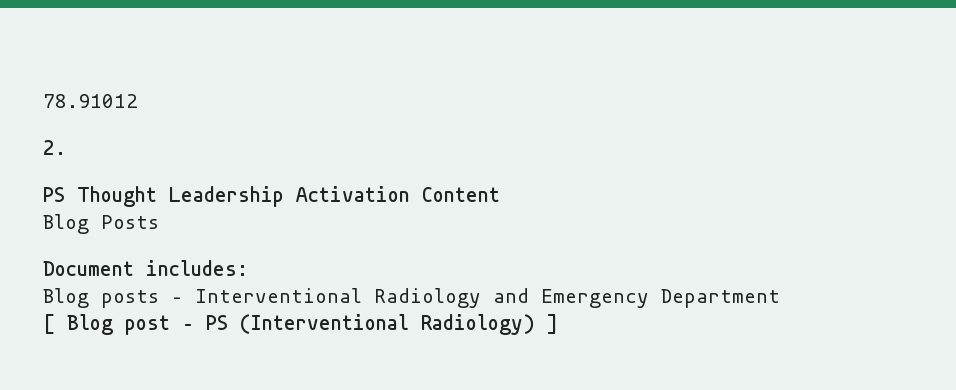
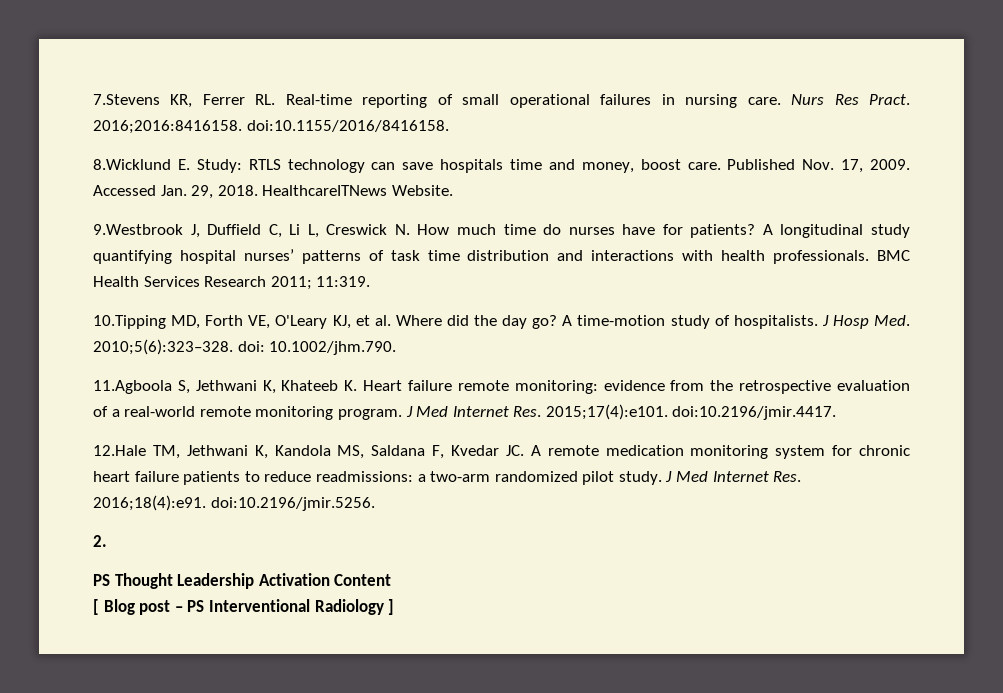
- 78.91012
+ 7.Stevens KR, Ferrer RL. Real-time reporting of small operational failures in nursing care. Nurs Res Pract. 2016;2016:8416158. doi:10.1155/2016/8416158.
+ 8.Wicklund E. Study: RTLS technology can save hospitals time and money, boost care. Published Nov. 17, 2009. Accessed Jan. 29, 2018. HealthcareITNews Website.
+ 9.Westbrook J, Duffield C, Li L, Creswick N. How much time do nurses have for patients? A longitudinal study quantifying hospital nurses’ patterns of task time distribution and interactions with health professionals. BMC Health Services Research 2011; 11:319.
+ 10.Tipping MD, Forth VE, O'Leary KJ, et al. Where did the day go? A time-motion study of hospitalists. J Hosp Med. 2010;5(6):323–328. doi: 10.1002/jhm.790.
+ 11.Agboola S, Jethwani K, Khateeb K. Heart failure remote monitoring: evidence from the retrospective evaluation of a real-world remote monitoring program. J Med Internet Res. 2015;17(4):e101. doi:10.2196/jmir.4417.
+ 12.Hale TM, Jethwani K, Kandola MS, Saldana F, Kvedar JC. A remote medication monitoring system for chronic heart failure patients to reduce readmissions: a two-arm randomized pilot study. J Med Internet Res. 2016;18(4):e91. doi:10.2196/jmir.5256.
- Blog Posts
- Document includes:
- Blog posts – Interventional Radiology and Emergency Department
- [ Blog post – PS (Interventional Radiology) ]
+ [ Blog post – PS Interventional Radiology ]

